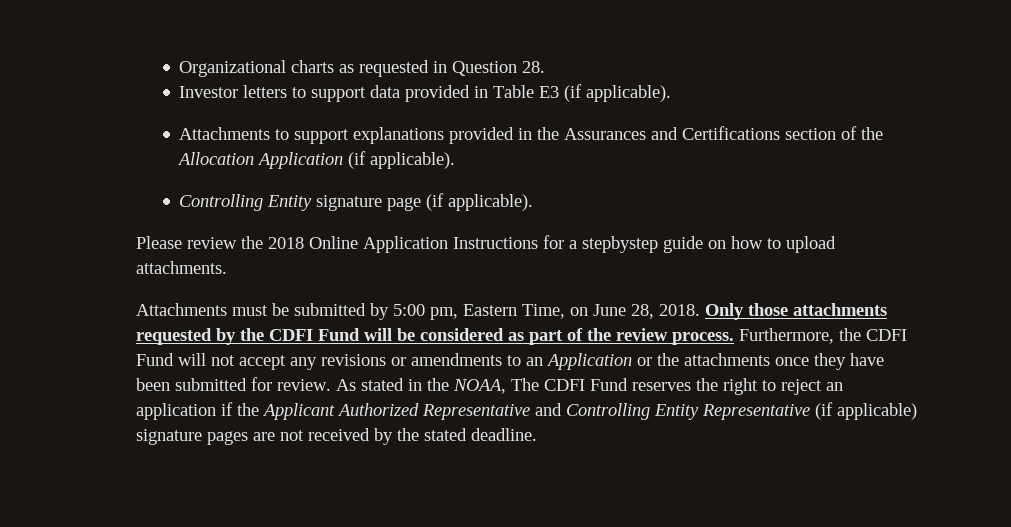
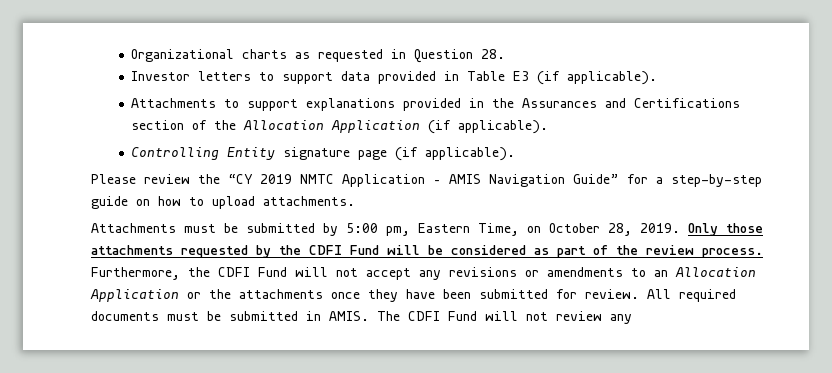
- Please review the 2018 Online Application Instructions for a stepbystep guide on how to upload attachments.
+ Please review the “CY 2019 NMTC Application – AMIS Navigation Guide” for a step-by-step guide on how to upload attachments.
- Attachments must be submitted by 5:00 pm, Eastern Time, on June 28, 2018.
+ Attachments must be submitted by 5:00 pm, Eastern Time, on October 28, 2019.
- Furthermore, the CDFI Fund will not accept any revisions or amendments to an Application or the attachments once they have been submitted for review.
+ Furthermore, the CDFI Fund will not accept any revisions or amendments to an Allocation Application or the attachments once they have been submitted for review.
- As stated in the NOAA, The CDFI Fund reserves the right to reject an application if the Applicant Authorized Representative and Controlling Entity Representative (if applicable) signature pages are not received by the stated deadline.
+ All required documents must be submitted in AMIS. The CDFI Fund will not review any

